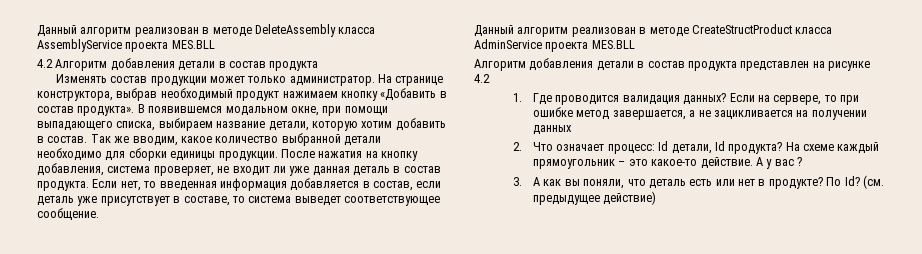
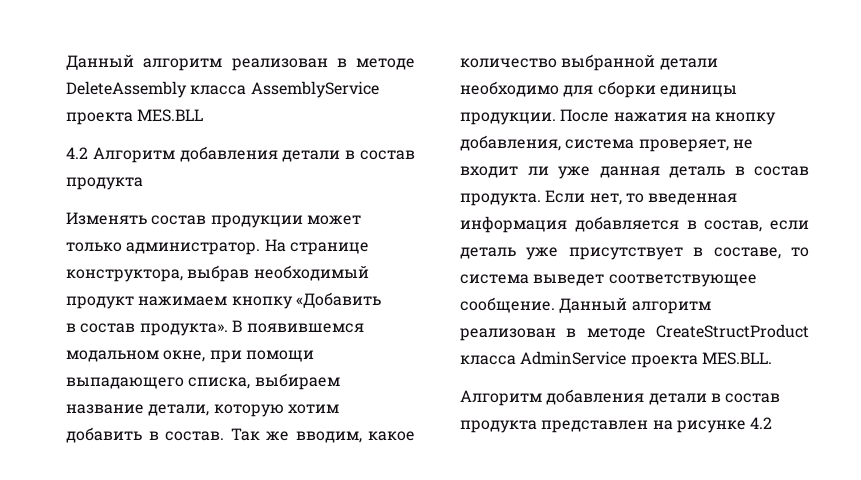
- На странице конструктора, выбрав необходимый продукт нажимаем кнопку «Добавить в состав продукта».
+ На странице конструктора, выбрав необходимый продукт нажимаем кнопку «Добавить
+ в состав продукта».
- Если нет, то введенная информация добавляется в состав, если деталь уже присутствует в составе, то система выведет соответствующее сообщение.
- Данный алгоритм реализован в методе CreateStructProduct класса AdminService проекта MES.BLL
+ Если нет, то введенная информация добавляется в состав, если деталь уже присутствует в составе, то система выведет соответствующее сообщение. Данный алгоритм реализован в методе CreateStructProduct класса AdminService проекта MES.BLL.
- 1. Где проводится валидация данных? Если на сервере, то при ошибке метод завершается, а не зацикливается на получении данных
- 2. Что означает процесс: Id детали, Id продукта? На схеме каждый прямоугольник – это какое-то действие. А у вас ?
- 3. А как вы поняли, что деталь есть или нет в продукте? По Id? (см. предыдущее действие)

